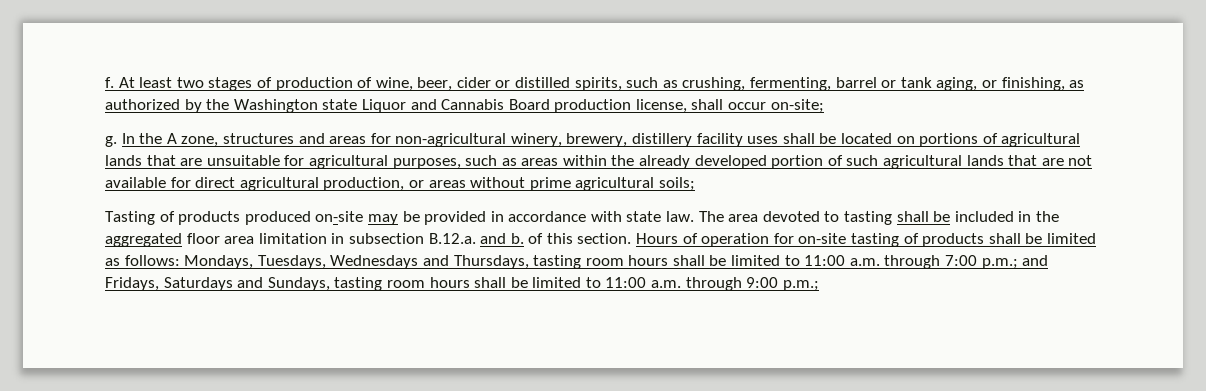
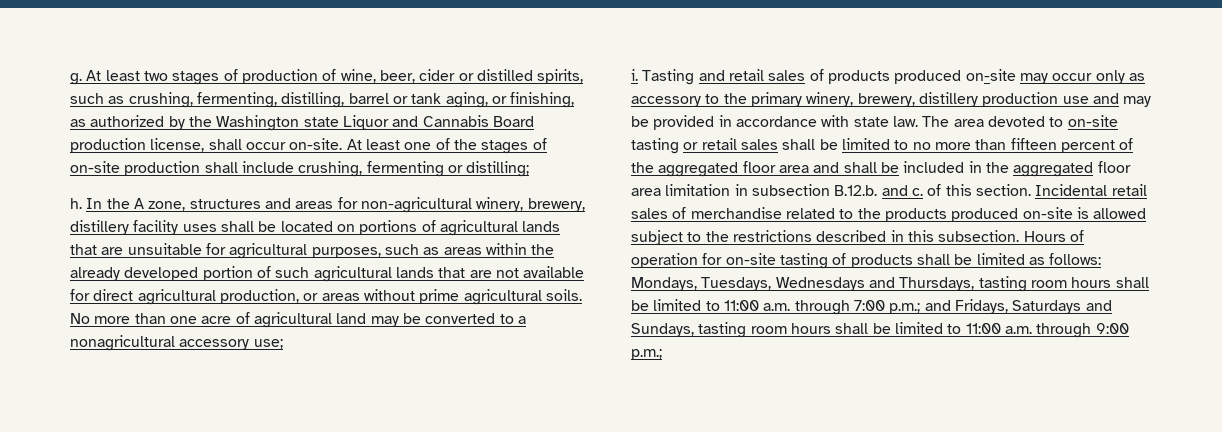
- f.
+ g.
- At least two stages of production of wine, beer, cider or distilled spirits, such as crushing, fermenting, barrel or tank aging, or finishing, as authorized by the Washington state Liquor and Cannabis Board production license, shall occur on-site;
- g.
+ At least two stages of production of wine, beer, cider or distilled spirits, such as crushing, fermenting, distilling, barrel or tank aging, or finishing, as authorized by the Washington state Liquor and Cannabis Board production license, shall occur on-site. At least one of the stages of on-site production shall include crushing, fermenting or distilling;
+ h.
- In the A zone, structures and areas for non-agricultural winery, brewery, distillery facility uses shall be located on portions of agricultural lands that are unsuitable for agricultural purposes, such as areas within the already developed portion of such agricultural lands that are not available for direct agricultural production, or areas without prime agricultural soils;
- Tasting of products produced on-site may be provided in accordance with state law.
+ In the A zone, structures and areas for non-agricultural winery, brewery, distillery facility uses shall be located on portions of agricultural lands that are unsuitable for agricultural purposes, such as areas within the already developed portion of such agricultural lands that are not available for direct agricultural production, or areas without prime agricultural soils. No more than one acre of agricultural land may be converted to a nonagricultural accessory use;
+ i. Tasting and retail sales of products produced on-site may occur only as accessory to the primary winery, brewery, distillery production use and may be provided in accordance with state law.
- The area devoted to tasting shall be included in the aggregated floor area limitation in subsection B.12.a. and b. of this section.
+ The area devoted to on-site tasting or retail sales shall be limited to no more than fifteen percent of the aggregated floor area and shall be included in the aggregated floor area limitation in subsection B.12.b. and c. of this section. Incidental retail sales of merchandise related to the products produced on-site is allowed subject to the restrictions described in this subsection.

